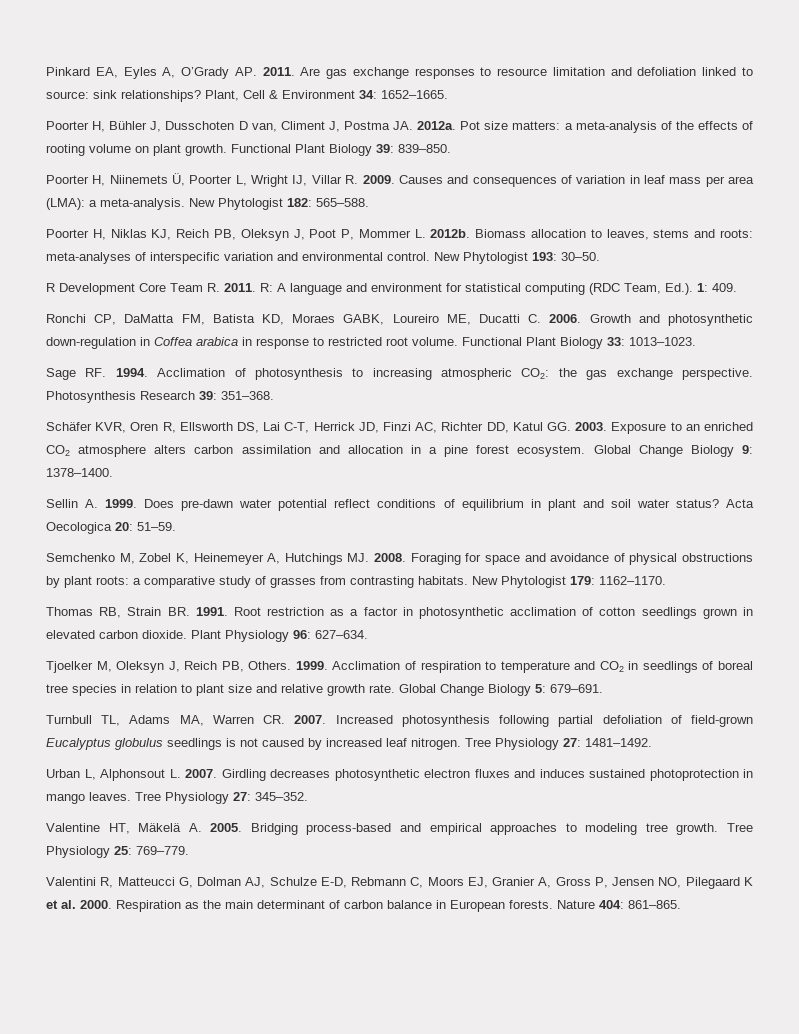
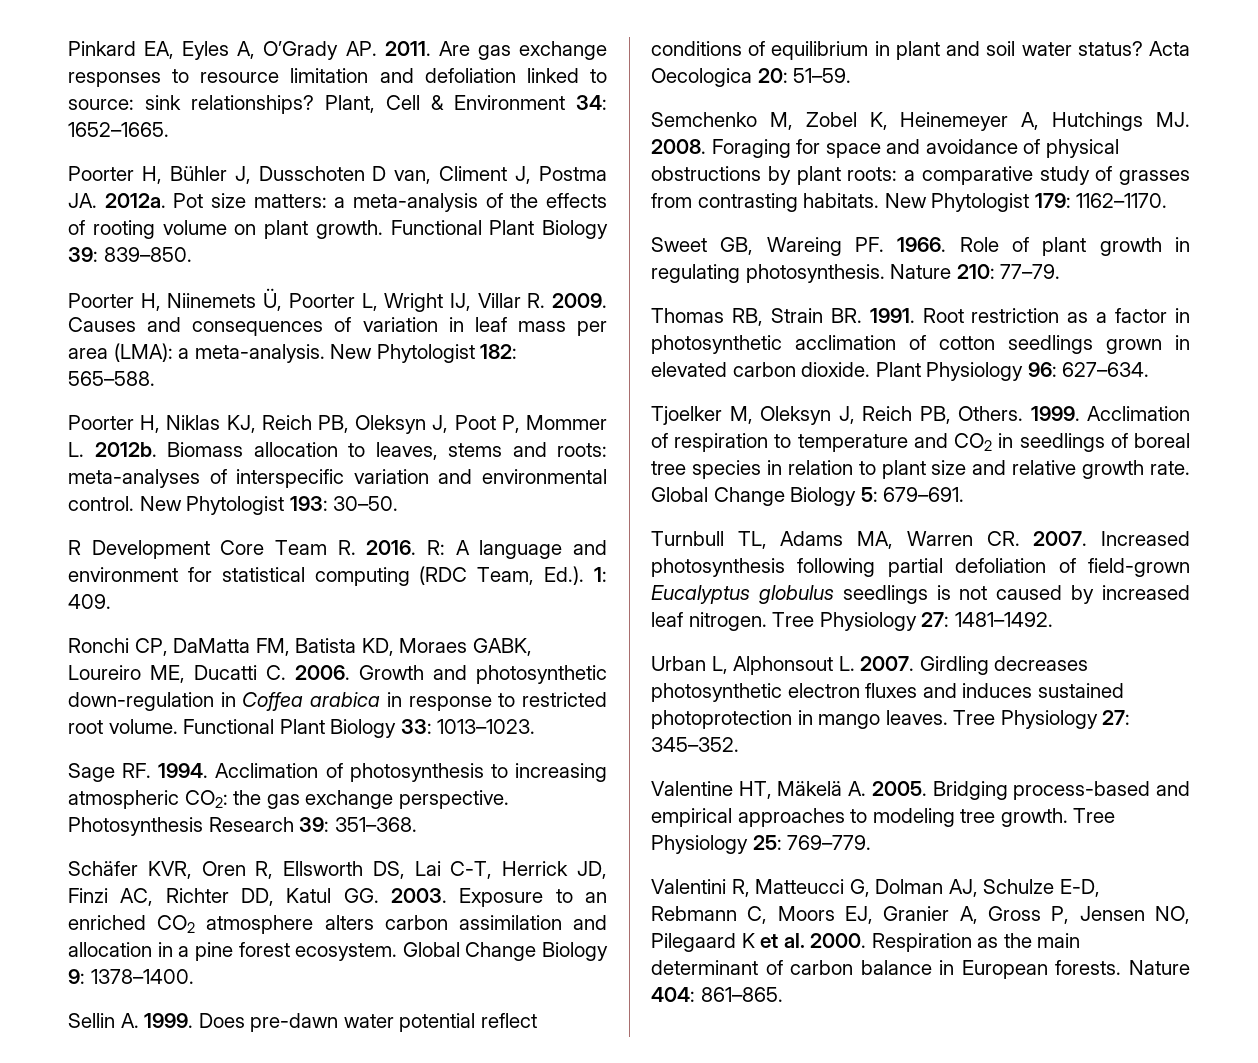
- R Development Core Team R. 2011.
+ R Development Core Team R. 2016.
+ Sweet GB, Wareing PF. 1966. Role of plant growth in regulating photosynthesis. Nature 210: 77–79.

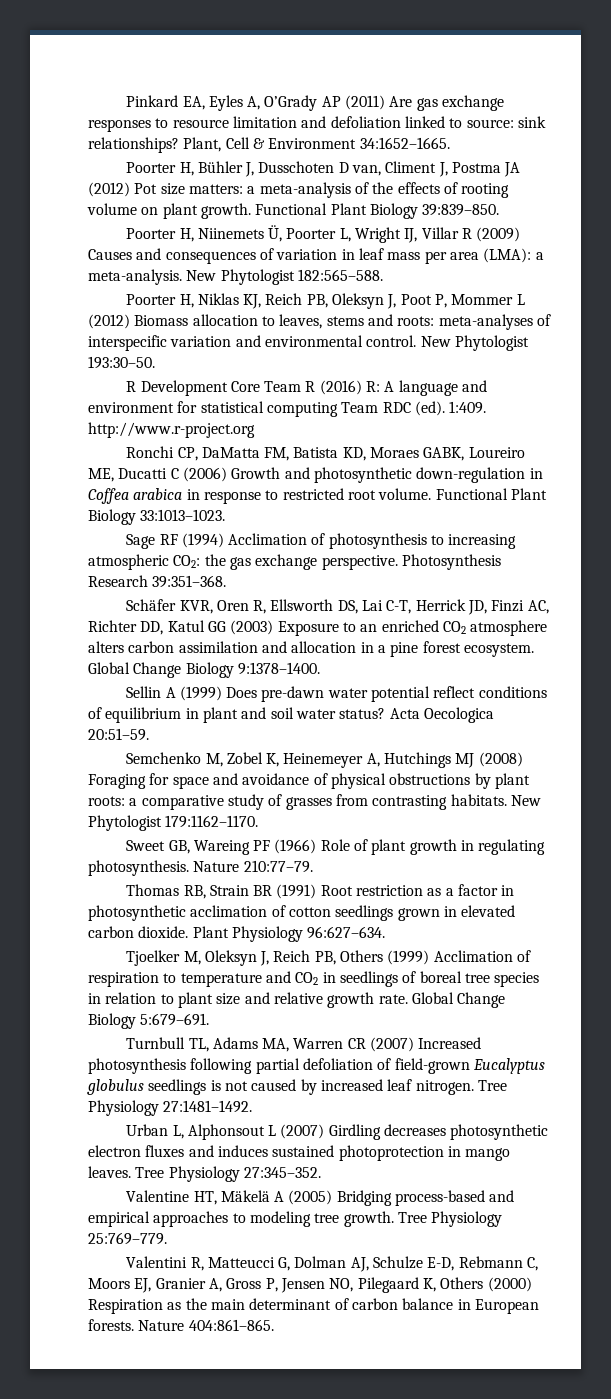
- Pinkard EA, Eyles A, O’Grady AP. 2011. Are gas exchange responses to resource limitation and defoliation linked to source: sink relationships?
+ Pinkard EA, Eyles A, O’Grady AP (2011) Are gas exchange responses to resource limitation and defoliation linked to source: sink relationships?
- Plant, Cell & Environment 34: 1652–1665.
+ Plant, Cell & Environment 34:1652–1665.
- Poorter H, Bühler J, Dusschoten D van, Climent J, Postma JA. 2012a. Pot size matters: a meta-analysis of the effects of rooting volume on plant growth.
+ Poorter H, Bühler J, Dusschoten D van, Climent J, Postma JA (2012) Pot size matters: a meta-analysis of the effects of rooting volume on plant growth.
- Functional Plant Biology 39: 839–850.
+ Functional Plant Biology 39:839–850.
- Poorter H, Niinemets Ü, Poorter L, Wright IJ, Villar R. 2009. Causes and consequences of variation in leaf mass per area (LMA): a meta-analysis.
+ Poorter H, Niinemets Ü, Poorter L, Wright IJ, Villar R (2009) Causes and consequences of variation in leaf mass per area (LMA): a meta-analysis.
- New Phytologist 182: 565–588.
+ New Phytologist 182:565–588.
- Poorter H, Niklas KJ, Reich PB, Oleksyn J, Poot P, Mommer L. 2012b. Biomass allocation to leaves, stems and roots: meta-analyses of interspecific variation and environmental control.
+ Poorter H, Niklas KJ, Reich PB, Oleksyn J, Poot P, Mommer L (2012) Biomass allocation to leaves, stems and roots: meta-analyses of interspecific variation and environmental control.
- New Phytologist 193: 30–50.
+ New Phytologist 193:30–50.
- R Development Core Team R. 2016. R: A language and environment for statistical computing (RDC Team, Ed.). 1: 409.
+ R Development Core Team R (2016) R: A language and environment for statistical computing Team RDC (ed). 1:409. http://www.r-project.org
- Ronchi CP, DaMatta FM, Batista KD, Moraes GABK, Loureiro ME, Ducatti C. 2006. Growth and photosynthetic down-regulation in Coffea arabica in response to restricted root volume.
+ Ronchi CP, DaMatta FM, Batista KD, Moraes GABK, Loureiro ME, Ducatti C (2006) Growth and photosynthetic down-regulation in Coffea arabica in response to restricted root volume.
- Functional Plant Biology 33: 1013–1023.
+ Functional Plant Biology 33:1013–1023.
- Sage RF. 1994. Acclimation of photosynthesis to increasing atmospheric CO2: the gas exchange perspective.
+ Sage RF (1994) Acclimation of photosynthesis to increasing atmospheric CO2: the gas exchange perspective.
- Photosynthesis Research 39: 351–368.
+ Photosynthesis Research 39:351–368.
- Schäfer KVR, Oren R, Ellsworth DS, Lai C-T, Herrick JD, Finzi AC, Richter DD, Katul GG. 2003. Exposure to an enriched CO2 atmosphere alters carbon assimilation and allocation in a pine forest ecosystem.
+ Schäfer KVR, Oren R, Ellsworth DS, Lai C-T, Herrick JD, Finzi AC, Richter DD, Katul GG (2003) Exposure to an enriched CO2 atmosphere alters carbon assimilation and allocation in a pine forest ecosystem.
- Global Change Biology 9: 1378–1400.
+ Global Change Biology 9:1378–1400.
- Sellin A. 1999. Does pre-dawn water potential reflect conditions of equilibrium in plant and soil water status?
+ Sellin A (1999) Does pre-dawn water potential reflect conditions of equilibrium in plant and soil water status?
- Acta Oecologica 20: 51–59.
+ Acta Oecologica 20:51–59.
- Semchenko M, Zobel K, Heinemeyer A, Hutchings MJ. 2008. Foraging for space and avoidance of physical obstructions by plant roots: a comparative study of grasses from contrasting habitats.
+ Semchenko M, Zobel K, Heinemeyer A, Hutchings MJ (2008) Foraging for space and avoidance of physical obstructions by plant roots: a comparative study of grasses from contrasting habitats.
- New Phytologist 179: 1162–1170.
+ New Phytologist 179:1162–1170.
- Sweet GB, Wareing PF. 1966. Role of plant growth in regulating photosynthesis.
+ Sweet GB, Wareing PF (1966) Role of plant growth in regulating photosynthesis.
- Nature 210: 77–79.
+ Nature 210:77–79.
- Thomas RB, Strain BR. 1991. Root restriction as a factor in photosynthetic acclimation of cotton seedlings grown in elevated carbon dioxide.
+ Thomas RB, Strain BR (1991) Root restriction as a factor in photosynthetic acclimation of cotton seedlings grown in elevated carbon dioxide.
- Plant Physiology 96: 627–634.
+ Plant Physiology 96:627–634.
- Tjoelker M, Oleksyn J, Reich PB, Others. 1999. Acclimation of respiration to temperature and CO2 in seedlings of boreal tree species in relation to plant size and relative growth rate.
+ Tjoelker M, Oleksyn J, Reich PB, Others (1999) Acclimation of respiration to temperature and CO2 in seedlings of boreal tree species in relation to plant size and relative growth rate.
- Global Change Biology 5: 679–691.
+ Global Change Biology 5:679–691.
- Turnbull TL, Adams MA, Warren CR. 2007. Increased photosynthesis following partial defoliation of field-grown Eucalyptus globulus seedlings is not caused by increased leaf nitrogen.
+ Turnbull TL, Adams MA, Warren CR (2007) Increased photosynthesis following partial defoliation of field-grown Eucalyptus globulus seedlings is not caused by increased leaf nitrogen.
- Tree Physiology 27: 1481–1492.
+ Tree Physiology 27:1481–1492.
- Urban L, Alphonsout L. 2007. Girdling decreases photosynthetic electron fluxes and induces sustained photoprotection in mango leaves.
+ Urban L, Alphonsout L (2007) Girdling decreases photosynthetic electron fluxes and induces sustained photoprotection in mango leaves.
- Tree Physiology 27: 345–352.
+ Tree Physiology 27:345–352.
- Valentine HT, Mäkelä A. 2005. Bridging process-based and empirical approaches to modeling tree growth.
+ Valentine HT, Mäkelä A (2005) Bridging process-based and empirical approaches to modeling tree growth.
- Tree Physiology 25: 769–779.
+ Tree Physiology 25:769–779.
- Valentini R, Matteucci G, Dolman AJ, Schulze E-D, Rebmann C, Moors EJ, Granier A, Gross P, Jensen NO, Pilegaard K et al. 2000. Respiration as the main determinant of carbon balance in European forests.
+ Valentini R, Matteucci G, Dolman AJ, Schulze E-D, Rebmann C, Moors EJ, Granier A, Gross P, Jensen NO, Pilegaard K, Others (2000) Respiration as the main determinant of carbon balance in European forests.
- Nature 404: 861–865.
+ Nature 404:861–865.

